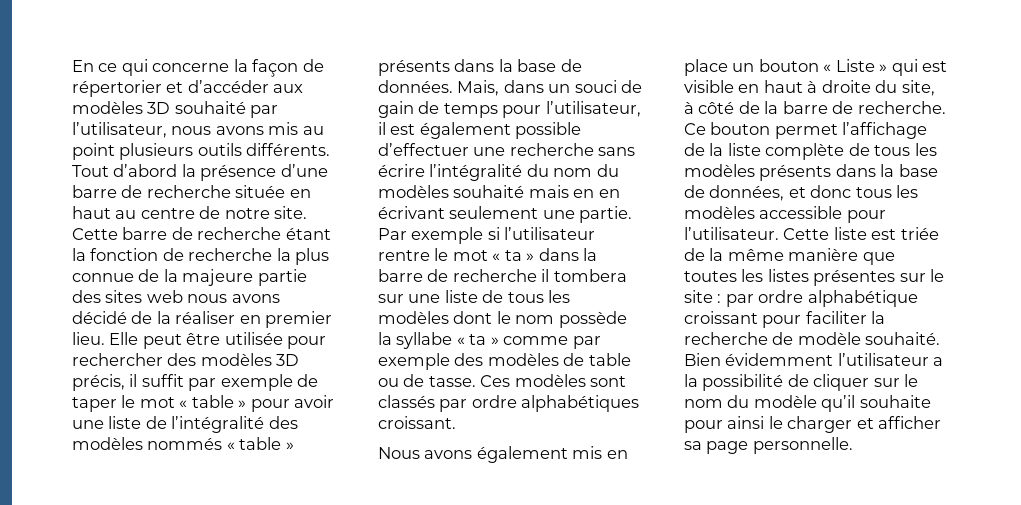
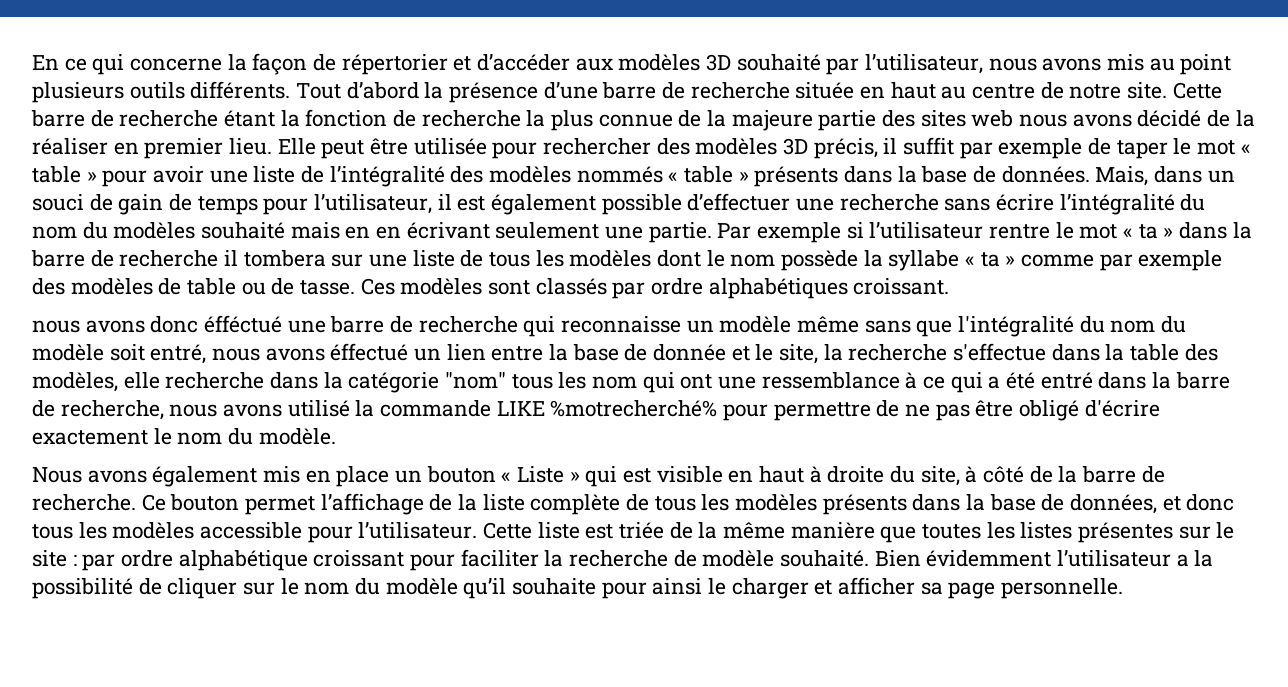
+ nous avons donc éfféctué une barre de recherche qui reconnaisse un modèle même sans que l'intégralité du nom du modèle soit entré, nous avons éffectué un lien entre la base de donnée et le site, la recherche s'effectue dans la table des modèles, elle recherche dans la catégorie "nom" tous les nom qui ont une ressemblance à ce qui a été entré dans la barre de recherche, nous avons utilisé la commande LIKE %motrecherché% pour permettre de ne pas être obligé d'écrire exactement le nom du modèle.

